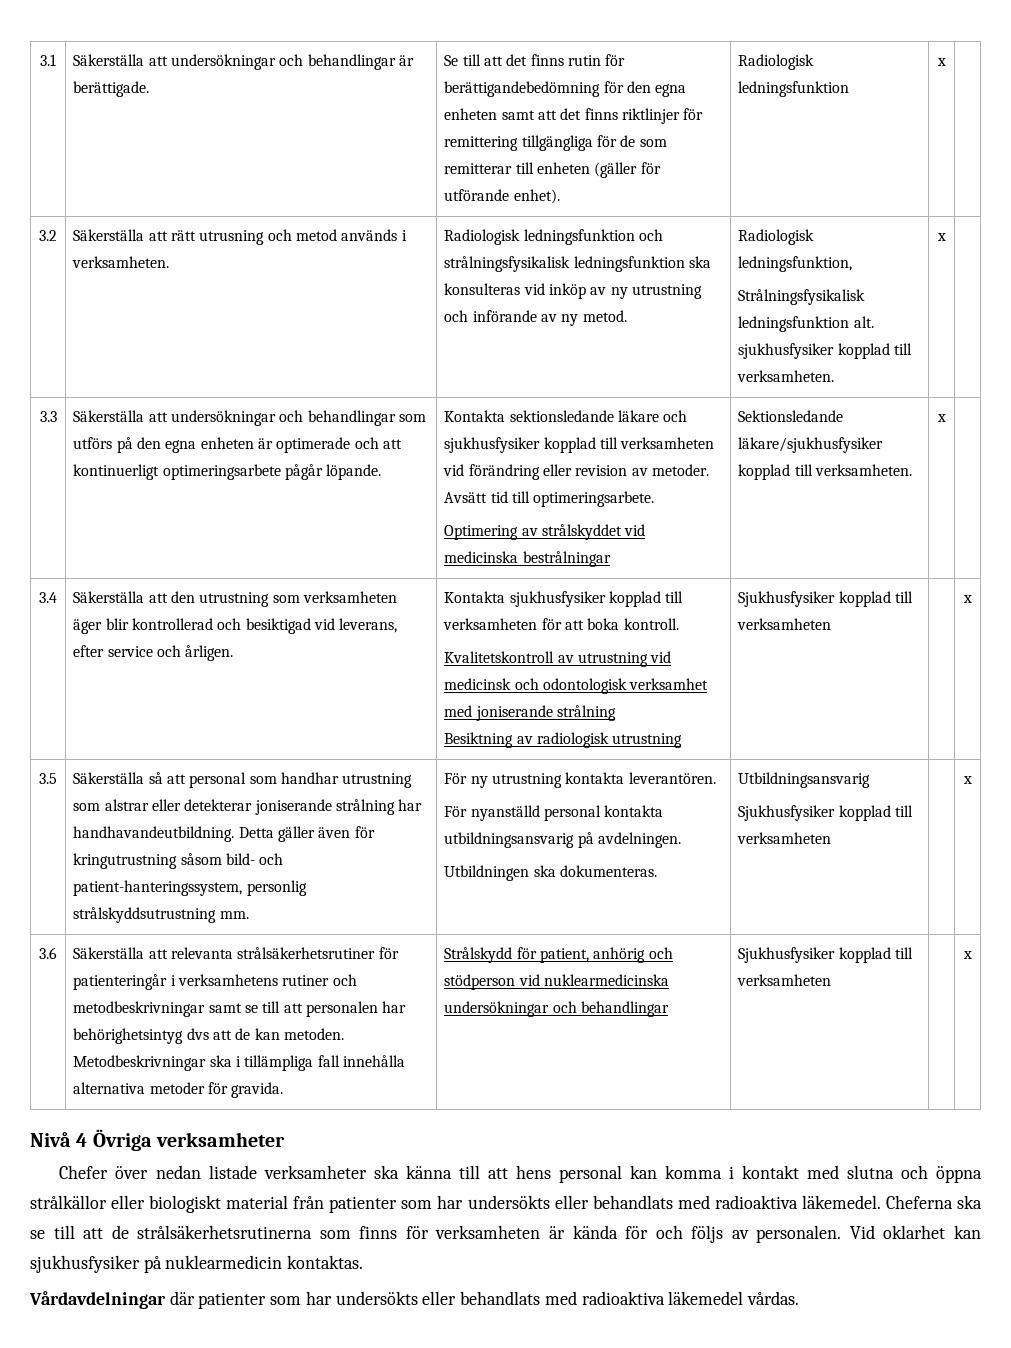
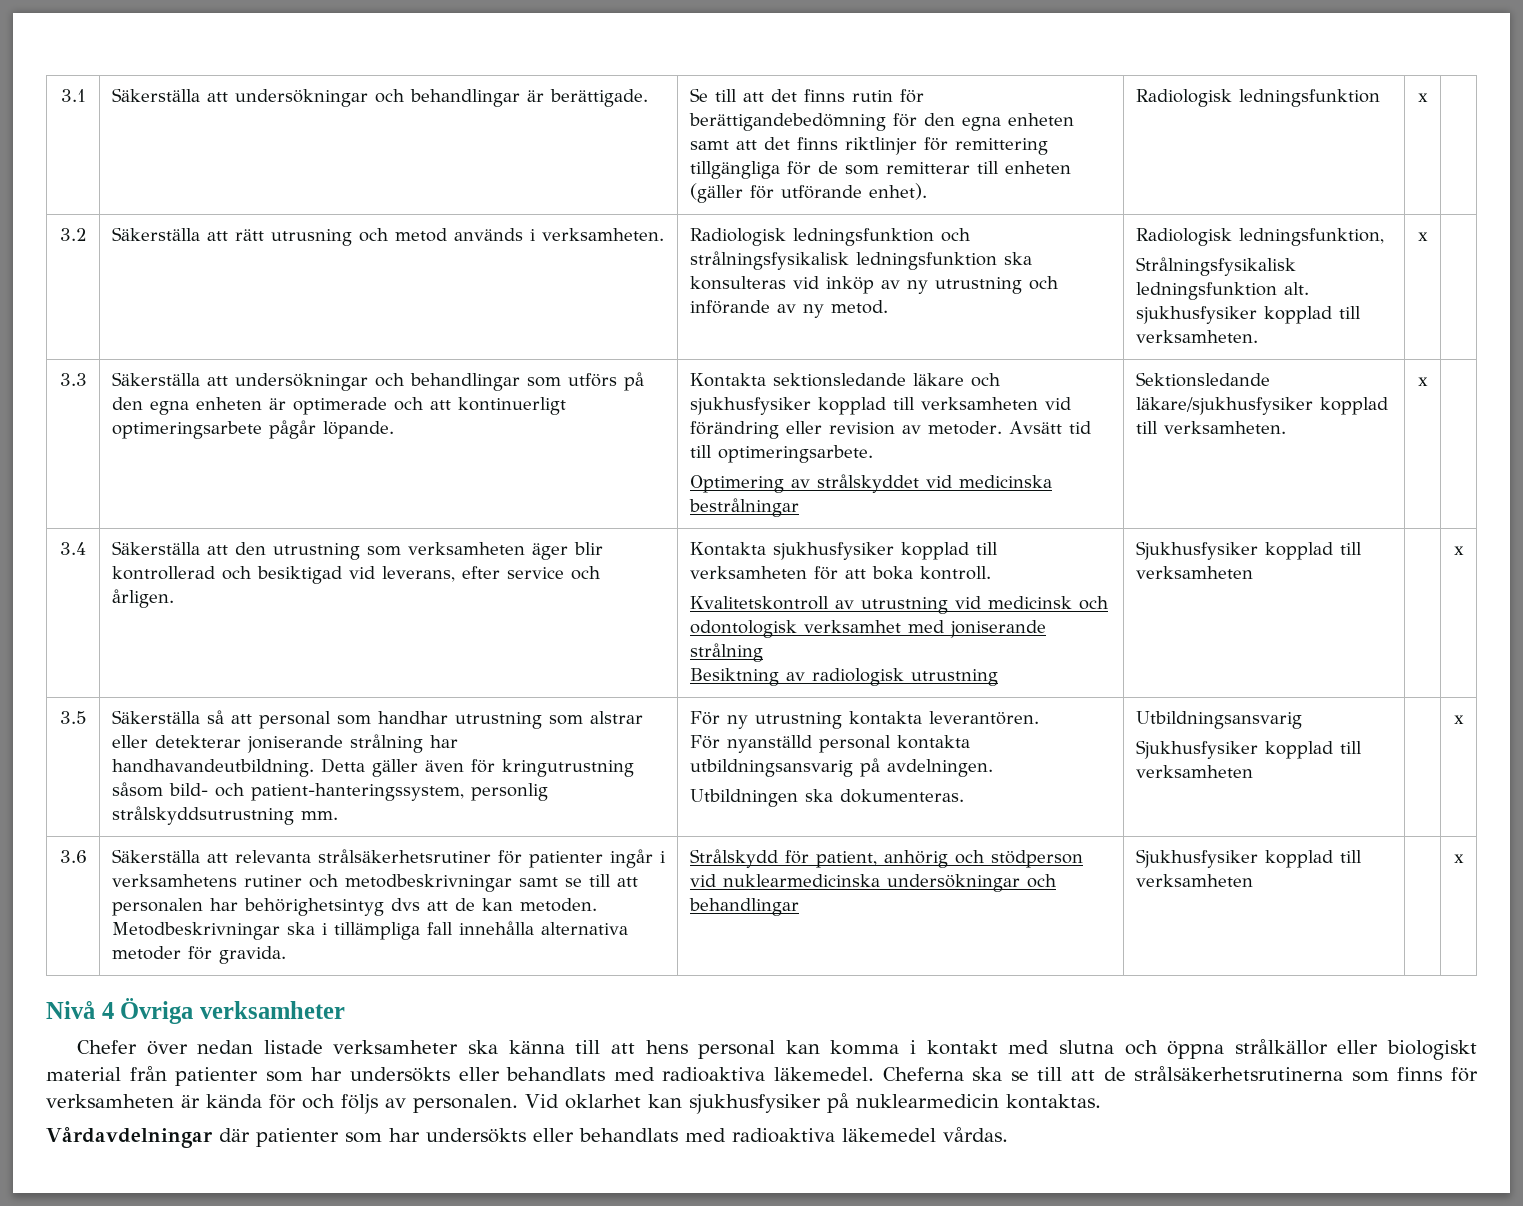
- Säkerställa att relevanta strålsäkerhetsrutiner för patienteringår i verksamhetens rutiner och metodbeskrivningar samt se till att personalen har behörighetsintyg dvs att de kan metoden.
+ Säkerställa att relevanta strålsäkerhetsrutiner för patienter ingår i verksamhetens rutiner och metodbeskrivningar samt se till att personalen har behörighetsintyg dvs att de kan metoden.

